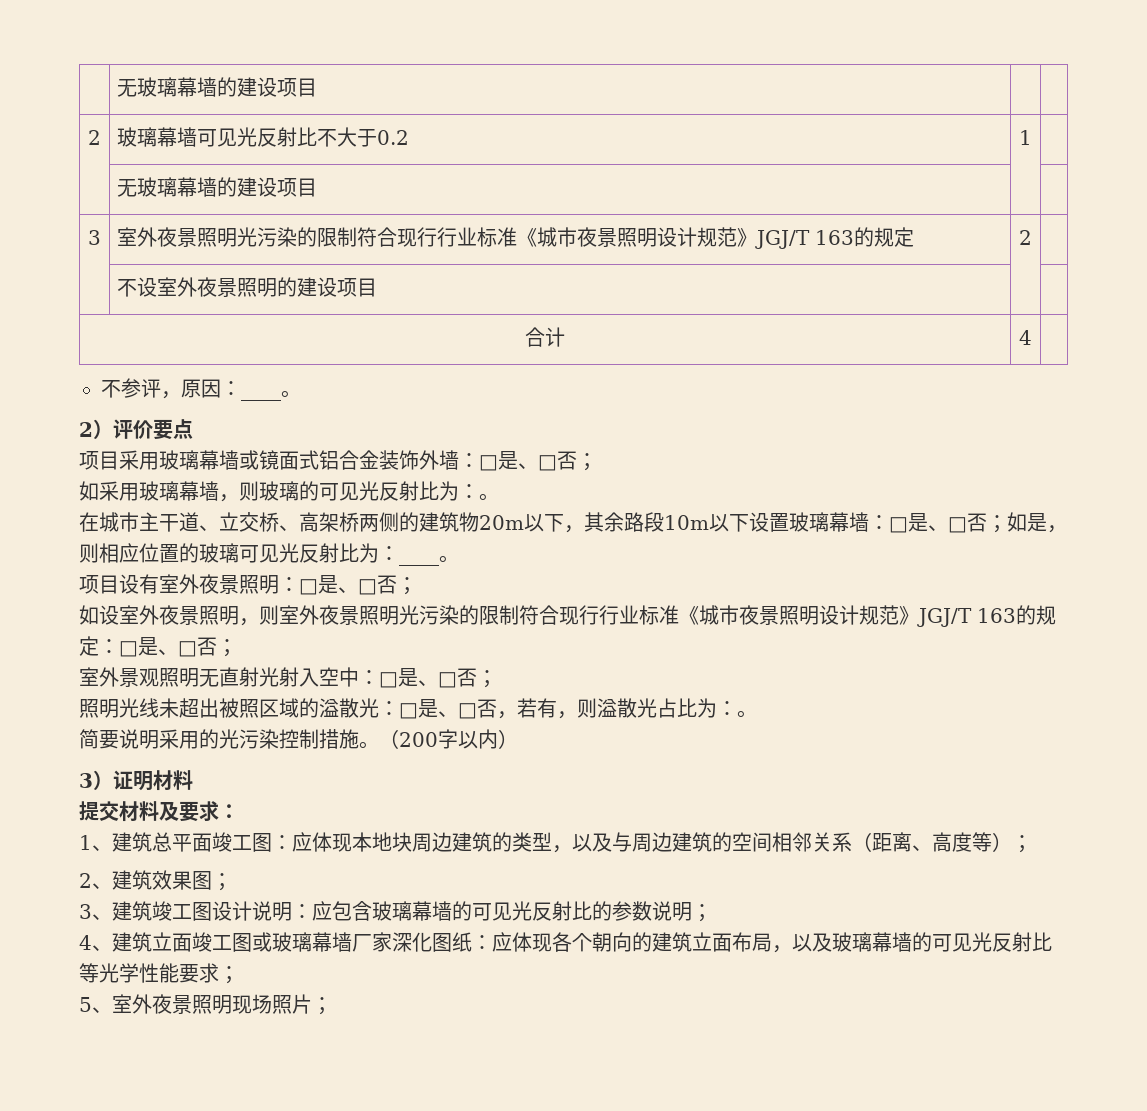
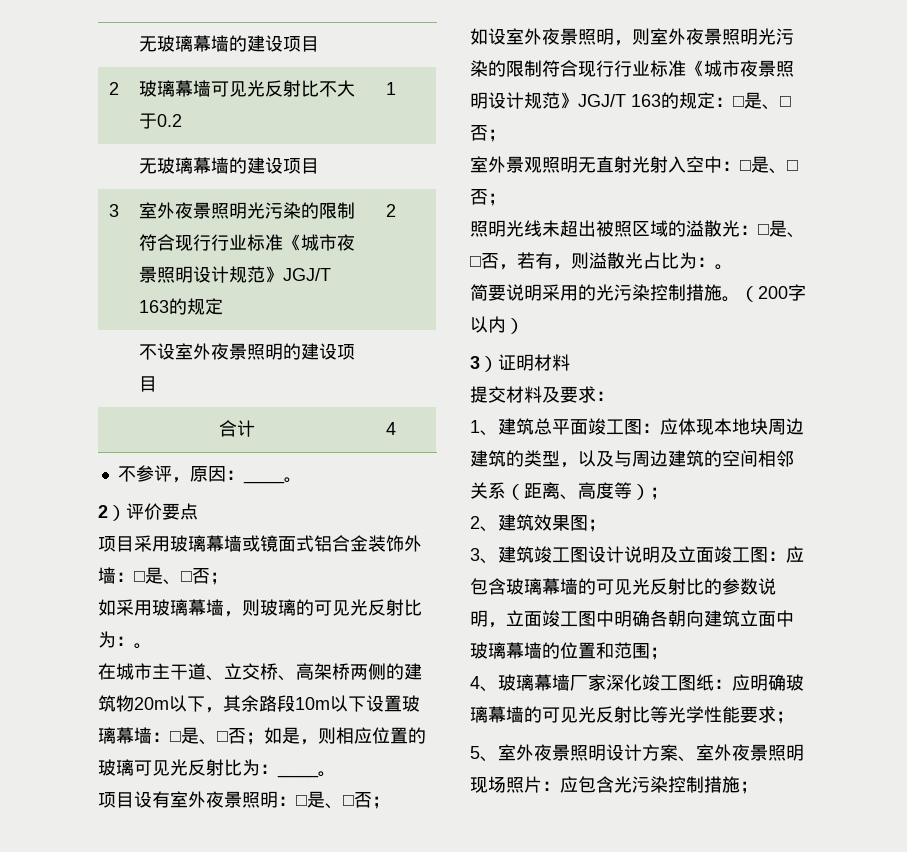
- 3、建筑竣工图设计说明：应包含玻璃幕墙的可见光反射比的参数说明；
- 4、建筑立面竣工图或玻璃幕墙厂家深化图纸：应体现各个朝向的建筑立面布局，以及玻璃幕墙的可见光反射比等光学性能要求；
+ 3、建筑竣工图设计说明及立面竣工图：应包含玻璃幕墙的可见光反射比的参数说明，立面竣工图中明确各朝向建筑立面中玻璃幕墙的位置和范围；
+ 4、玻璃幕墙厂家深化竣工图纸：应明确玻璃幕墙的可见光反射比等光学性能要求；
- 5、室外夜景照明现场照片；
+ 5、室外夜景照明设计方案、室外夜景照明现场照片：应包含光污染控制措施；

